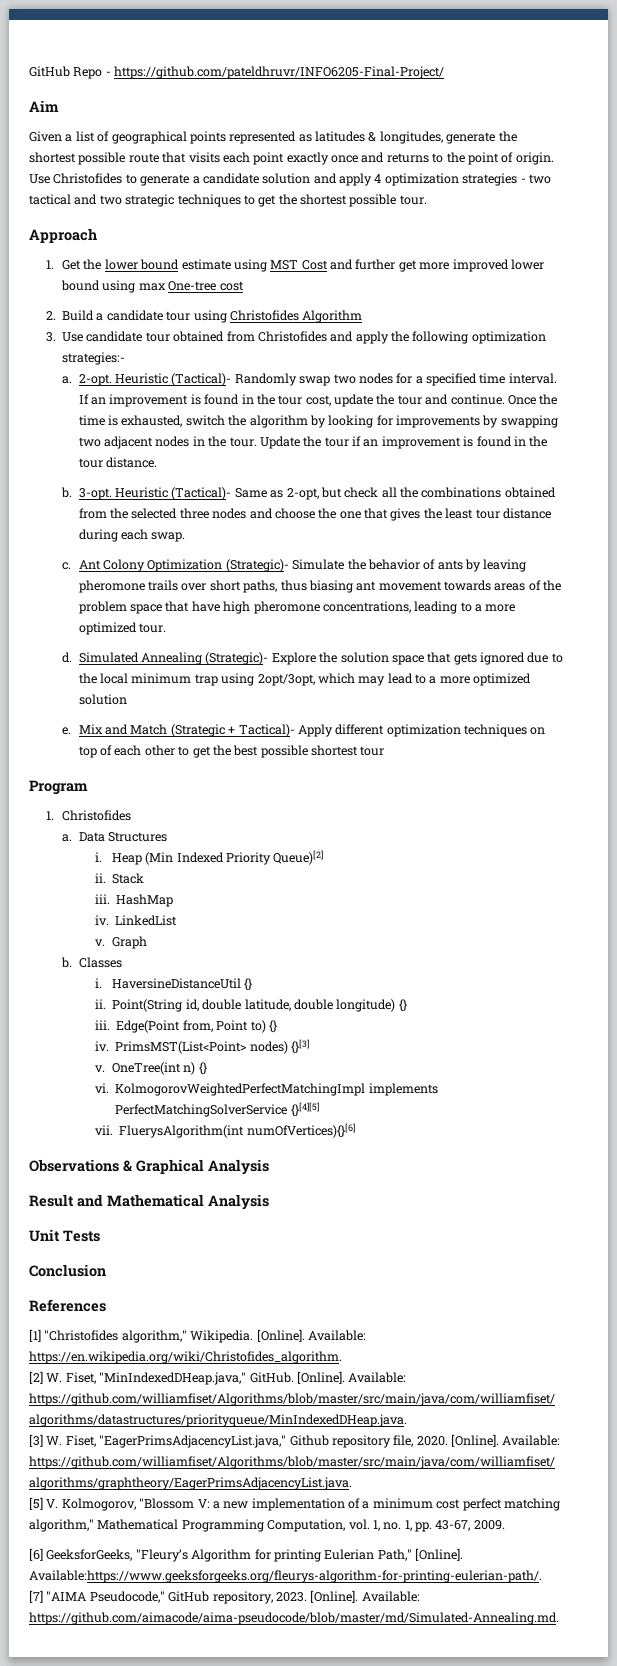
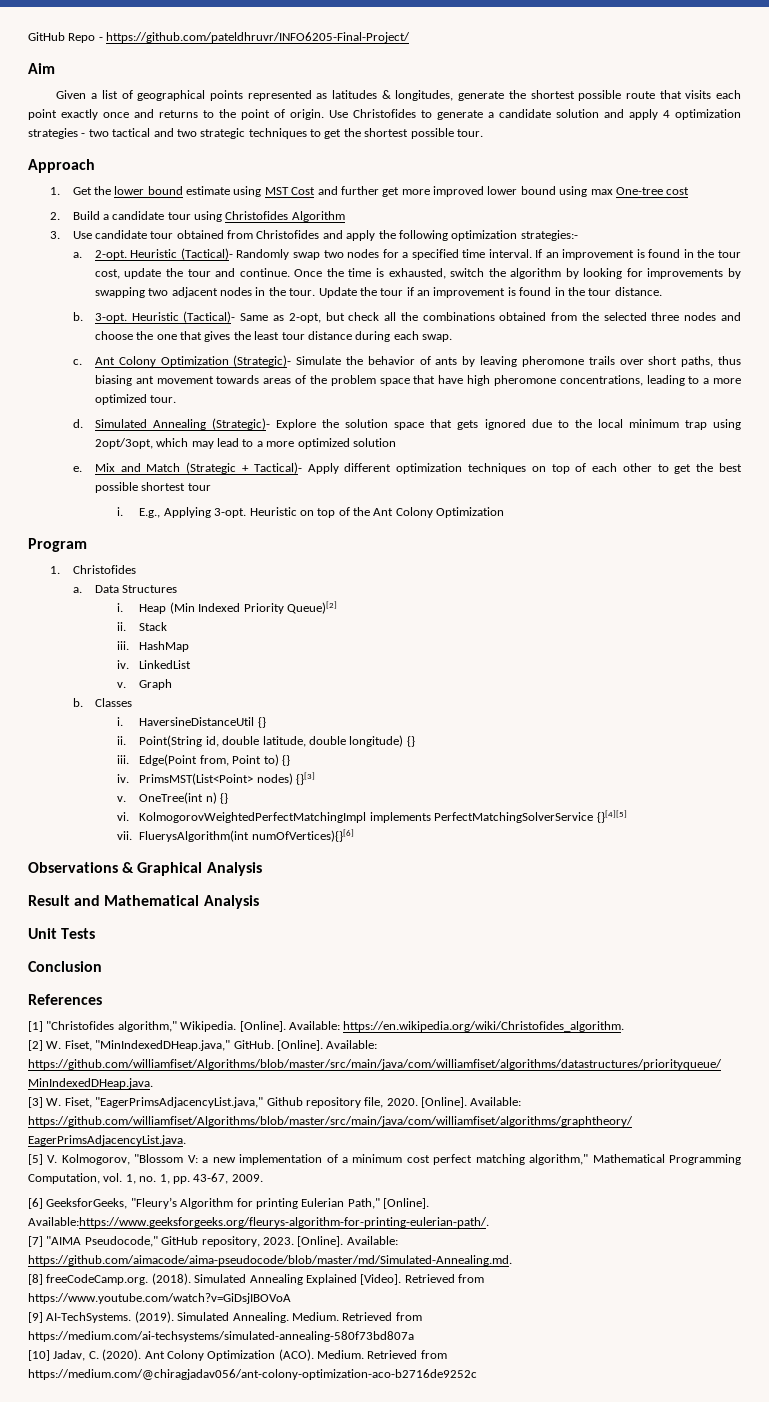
+ i. E.g., Applying 3-opt. Heuristic on top of the Ant Colony Optimization
+ [8] freeCodeCamp.org. (2018). Simulated Annealing Explained [Video]. Retrieved from https://www.youtube.com/watch?v=GiDsjIBOVoA
+ [9] AI-TechSystems. (2019). Simulated Annealing. Medium. Retrieved from https://medium.com/ai-techsystems/simulated-annealing-580f73bd807a
+ [10] Jadav, C. (2020). Ant Colony Optimization (ACO). Medium. Retrieved from https://medium.com/@chiragjadav056/ant-colony-optimization-aco-b2716de9252c

